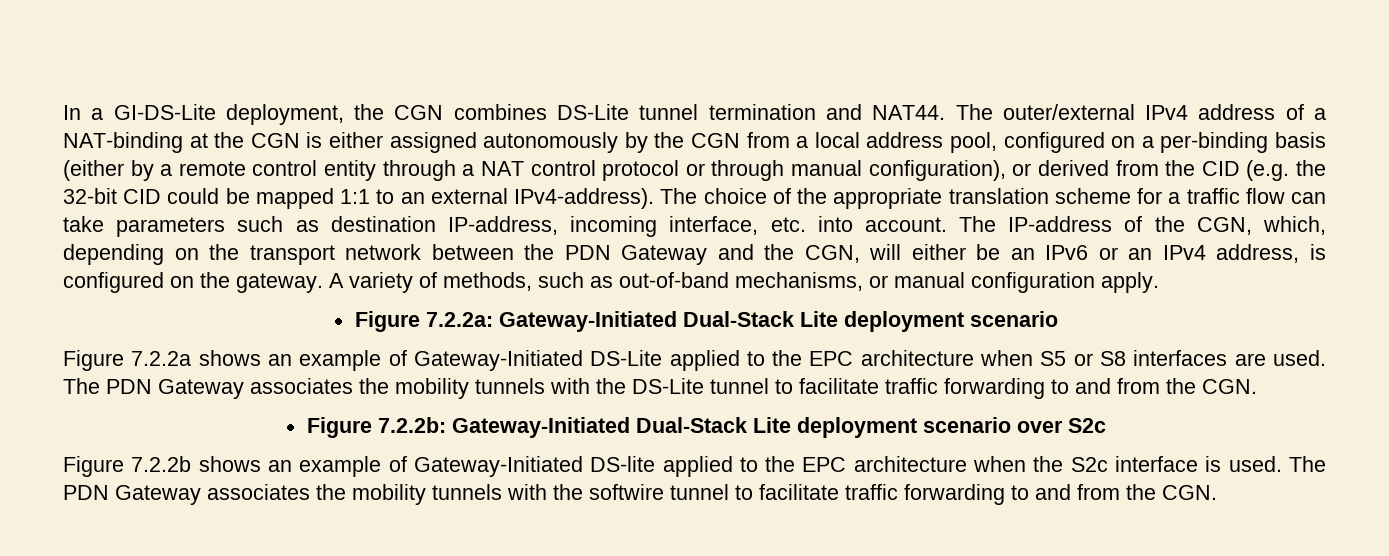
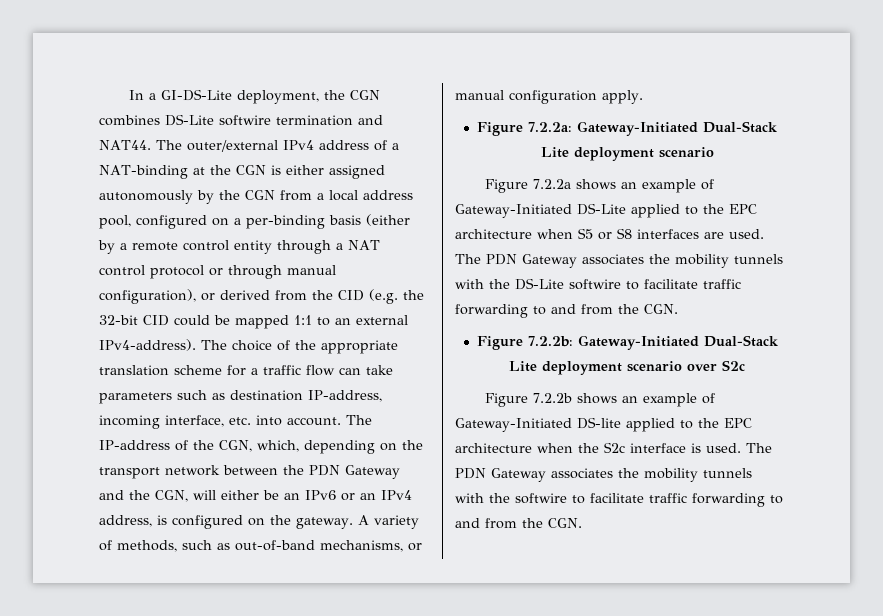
- In a GI-DS-Lite deployment, the CGN combines DS-Lite tunnel termination and NAT44.
+ In a GI-DS-Lite deployment, the CGN combines DS-Lite softwire termination and NAT44.
- The PDN Gateway associates the mobility tunnels with the DS-Lite tunnel to facilitate traffic forwarding to and from the CGN.
+ The PDN Gateway associates the mobility tunnels with the DS-Lite softwire to facilitate traffic forwarding to and from the CGN.
- The PDN Gateway associates the mobility tunnels with the softwire tunnel to facilitate traffic forwarding to and from the CGN.
+ The PDN Gateway associates the mobility tunnels with the softwire to facilitate traffic forwarding to and from the CGN.

